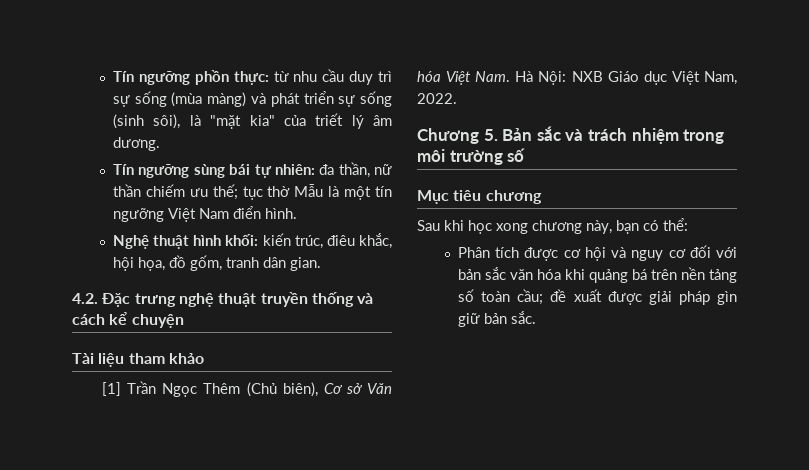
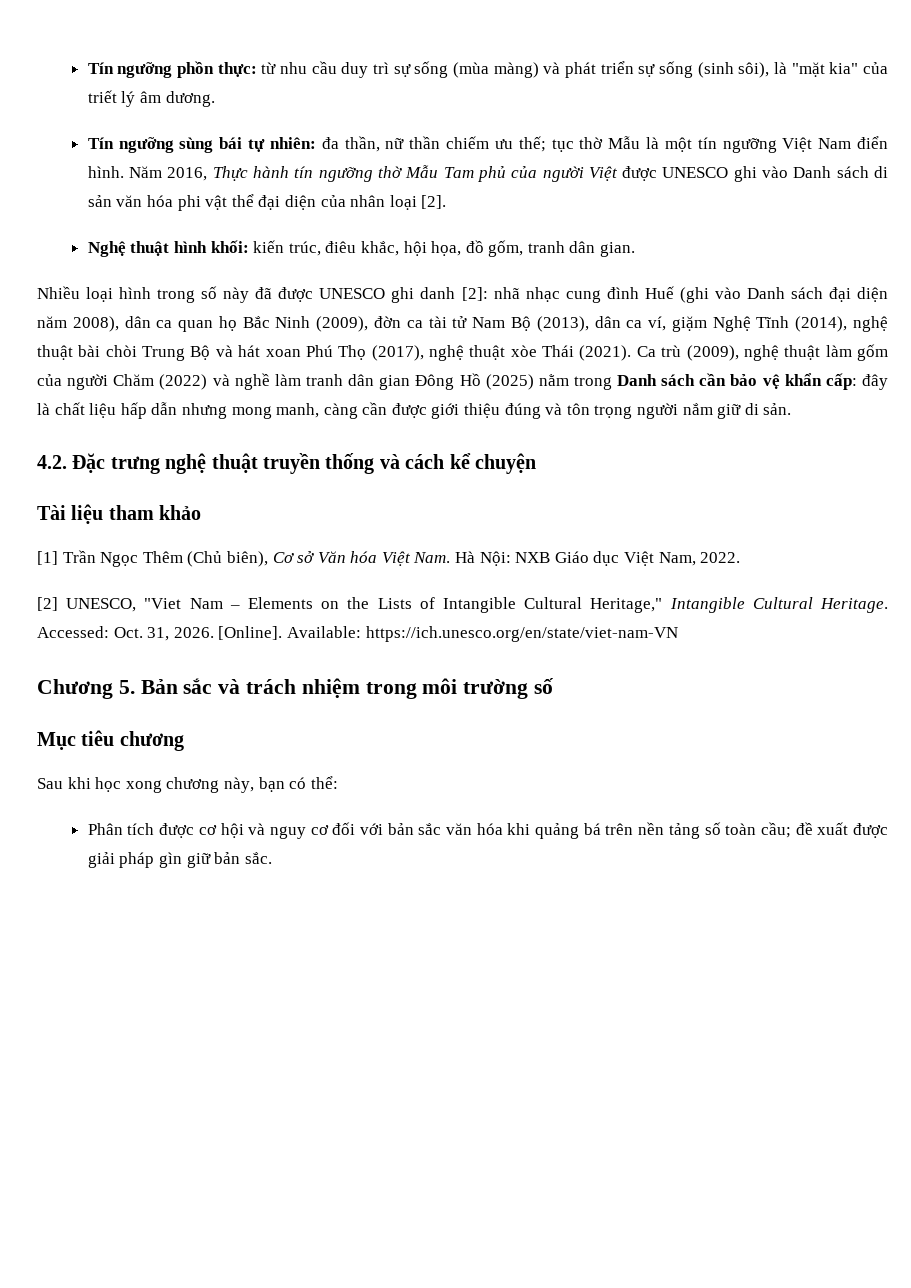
+ Năm 2016, Thực hành tín ngưỡng thờ Mẫu Tam phủ của người Việt được UNESCO ghi vào Danh sách di sản văn hóa phi vật thể đại diện của nhân loại [2].
+ Nhiều loại hình trong số này đã được UNESCO ghi danh [2]: nhã nhạc cung đình Huế (ghi vào Danh sách đại diện năm 2008), dân ca quan họ Bắc Ninh (2009), đờn ca tài tử Nam Bộ (2013), dân ca ví, giặm Nghệ Tĩnh (2014), nghệ thuật bài chòi Trung Bộ và hát xoan Phú Thọ (2017), nghệ thuật xòe Thái (2021). Ca trù (2009), nghệ thuật làm gốm của người Chăm (2022) và nghề làm tranh dân gian Đông Hồ (2025) nằm trong Danh sách cần bảo vệ khẩn cấp: đây là chất liệu hấp dẫn nhưng mong manh, càng cần được giới thiệu đúng và tôn trọng người nắm giữ di sản.
+ [2] UNESCO, "Viet Nam – Elements on the Lists of Intangible Cultural Heritage," Intangible Cultural Heritage. Accessed: Oct. 31, 2026. [Online]. Available: https://ich.unesco.org/en/state/viet-nam-VN

